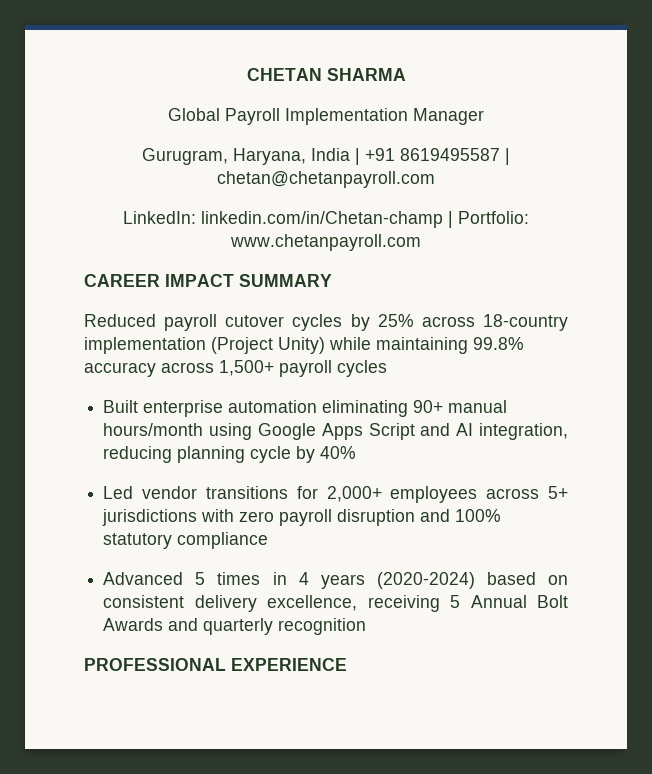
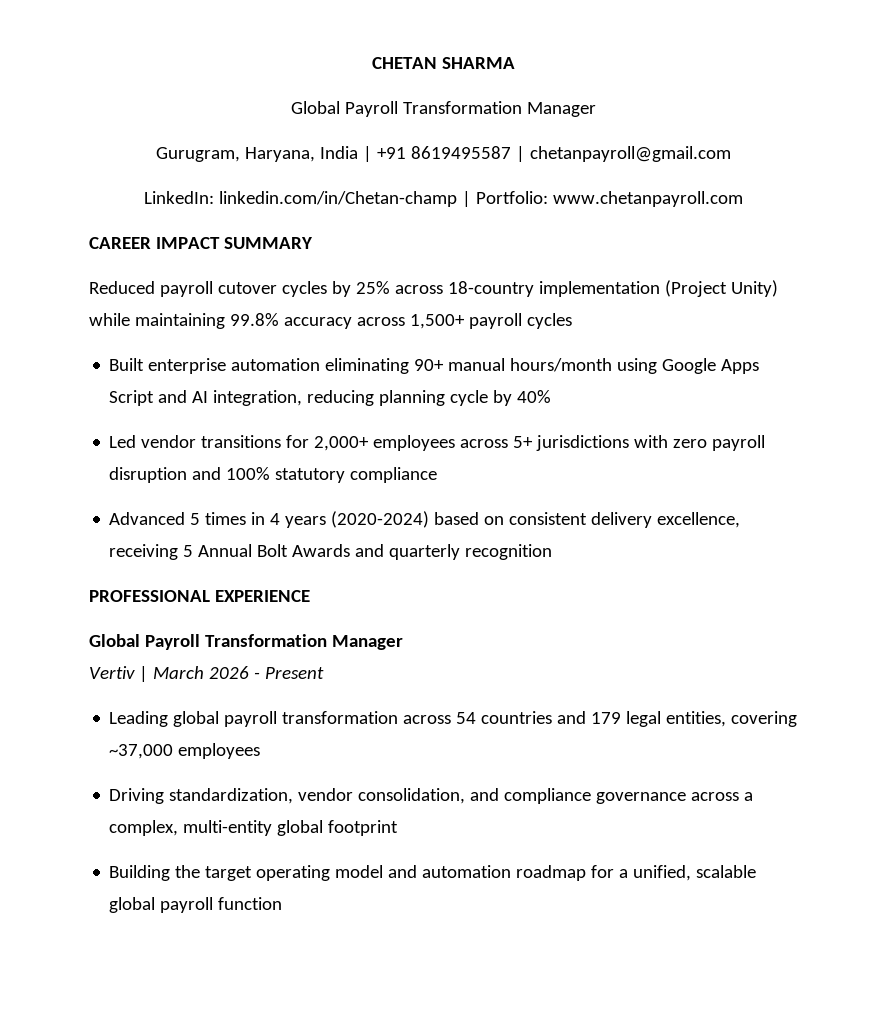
  CHETAN SHARMA
- Global Payroll Implementation Manager
+ Global Payroll Transformation Manager
- Gurugram, Haryana, India | +91 8619495587 | chetan@chetanpayroll.com
+ Gurugram, Haryana, India | +91 8619495587 | chetanpayroll@gmail.com
  PROFESSIONAL EXPERIENCE
+ Global Payroll Transformation Manager
+ Vertiv | March 2026 - Present
+ Leading global payroll transformation across 54 countries and 179 legal entities, covering ~37,000 employees
+ Driving standardization, vendor consolidation, and compliance governance across a complex, multi-entity global footprint
+ Building the target operating model and automation roadmap for a unified, scalable global payroll function

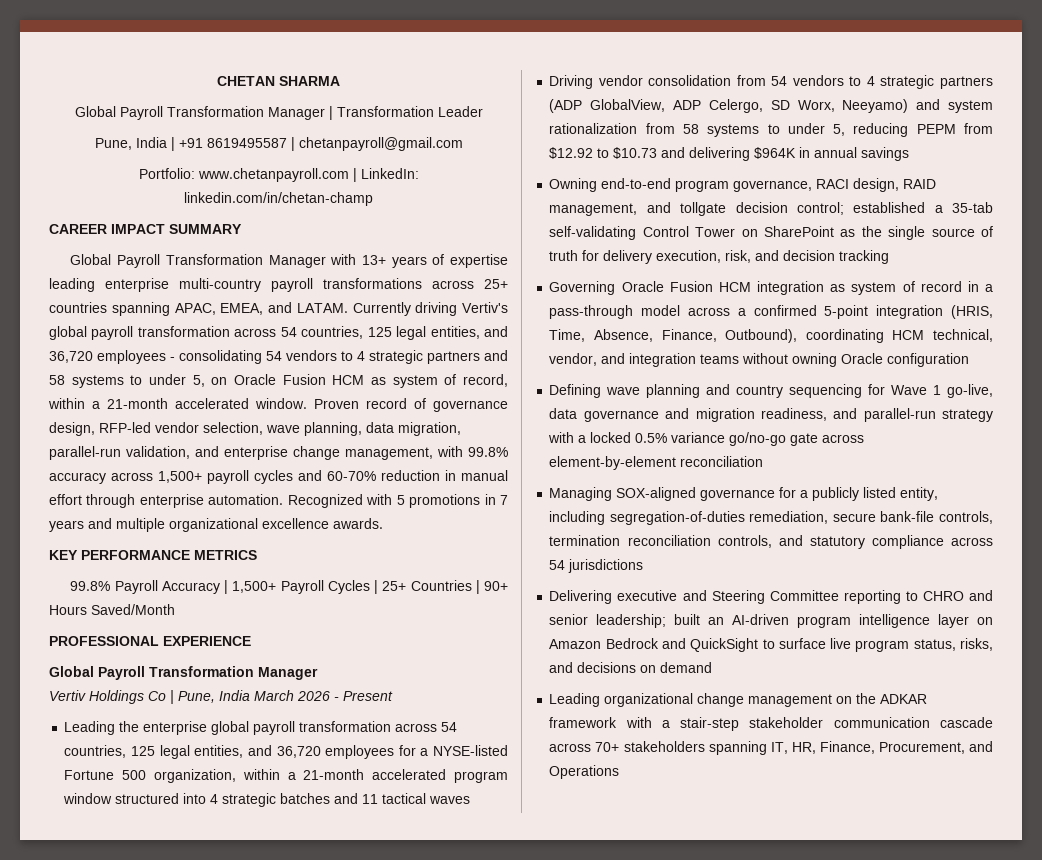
  CHETAN SHARMA
- Global Payroll Transformation Manager
- Gurugram, Haryana, India | +91 8619495587 | chetanpayroll@gmail.com
+ Global Payroll Transformation Manager | Transformation Leader
+ Pune, India | +91 8619495587 | chetanpayroll@gmail.com
- LinkedIn: linkedin.com/in/Chetan-champ | Portfolio: www.chetanpayroll.com
+ Portfolio: www.chetanpayroll.com | LinkedIn: linkedin.com/in/chetan-champ
- Reduced payroll cutover cycles by 25% across 18-country implementation (Project Unity) while maintaining 99.8% accuracy across 1,500+ payroll cycles
- Built enterprise automation eliminating 90+ manual hours/month using Google Apps Script and AI integration, reducing planning cycle by 40%
- Led vendor transitions for 2,000+ employees across 5+ jurisdictions with zero payroll disruption and 100% statutory compliance
- Advanced 5 times in 4 years (2020-2024) based on consistent delivery excellence, receiving 5 Annual Bolt Awards and quarterly recognition
+ Global Payroll Transformation Manager with 13+ years of expertise leading enterprise multi-country payroll transformations across 25+ countries spanning APAC, EMEA, and LATAM. Currently driving Vertiv's global payroll transformation across 54 countries, 125 legal entities, and 36,720 employees - consolidating 54 vendors to 4 strategic partners and 58 systems to under 5, on Oracle Fusion HCM as system of record, within a 21-month accelerated window. Proven record of governance design, RFP-led vendor selection, wave planning, data migration, parallel-run validation, and enterprise change management, with 99.8% accuracy across 1,500+ payroll cycles and 60-70% reduction in manual effort through enterprise automation. Recognized with 5 promotions in 7 years and multiple organizational excellence awards.
+ KEY PERFORMANCE METRICS
+ 99.8% Payroll Accuracy | 1,500+ Payroll Cycles | 25+ Countries | 90+ Hours Saved/Month
- Vertiv | March 2026 - Present
+ Vertiv Holdings Co | Pune, India March 2026 - Present
- Leading global payroll transformation across 54 countries and 179 legal entities, covering ~37,000 employees
- Driving standardization, vendor consolidation, and compliance governance across a complex, multi-entity global footprint
- Building the target operating model and automation roadmap for a unified, scalable global payroll function
+ Leading the enterprise global payroll transformation across 54 countries, 125 legal entities, and 36,720 employees for a NYSE-listed Fortune 500 organization, within a 21-month accelerated program window structured into 4 strategic batches and 11 tactical waves
+ Driving vendor consolidation from 54 vendors to 4 strategic partners (ADP GlobalView, ADP Celergo, SD Worx, Neeyamo) and system rationalization from 58 systems to under 5, reducing PEPM from $12.92 to $10.73 and delivering $964K in annual savings
+ Owning end-to-end program governance, RACI design, RAID management, and tollgate decision control; established a 35-tab self-validating Control Tower on SharePoint as the single source of truth for delivery execution, risk, and decision tracking
+ Governing Oracle Fusion HCM integration as system of record in a pass-through model across a confirmed 5-point integration (HRIS, Time, Absence, Finance, Outbound), coordinating HCM technical, vendor, and integration teams without owning Oracle configuration
+ Defining wave planning and country sequencing for Wave 1 go-live, data governance and migration readiness, and parallel-run strategy with a locked 0.5% variance go/no-go gate across element-by-element reconciliation
+ Managing SOX-aligned governance for a publicly listed entity, including segregation-of-duties remediation, secure bank-file controls, termination reconciliation controls, and statutory compliance across 54 jurisdictions
+ Delivering executive and Steering Committee reporting to CHRO and senior leadership; built an AI-driven program intelligence layer on Amazon Bedrock and QuickSight to surface live program status, risks, and decisions on demand
+ Leading organizational change management on the ADKAR framework with a stair-step stakeholder communication cascade across 70+ stakeholders spanning IT, HR, Finance, Procurement, and Operations

